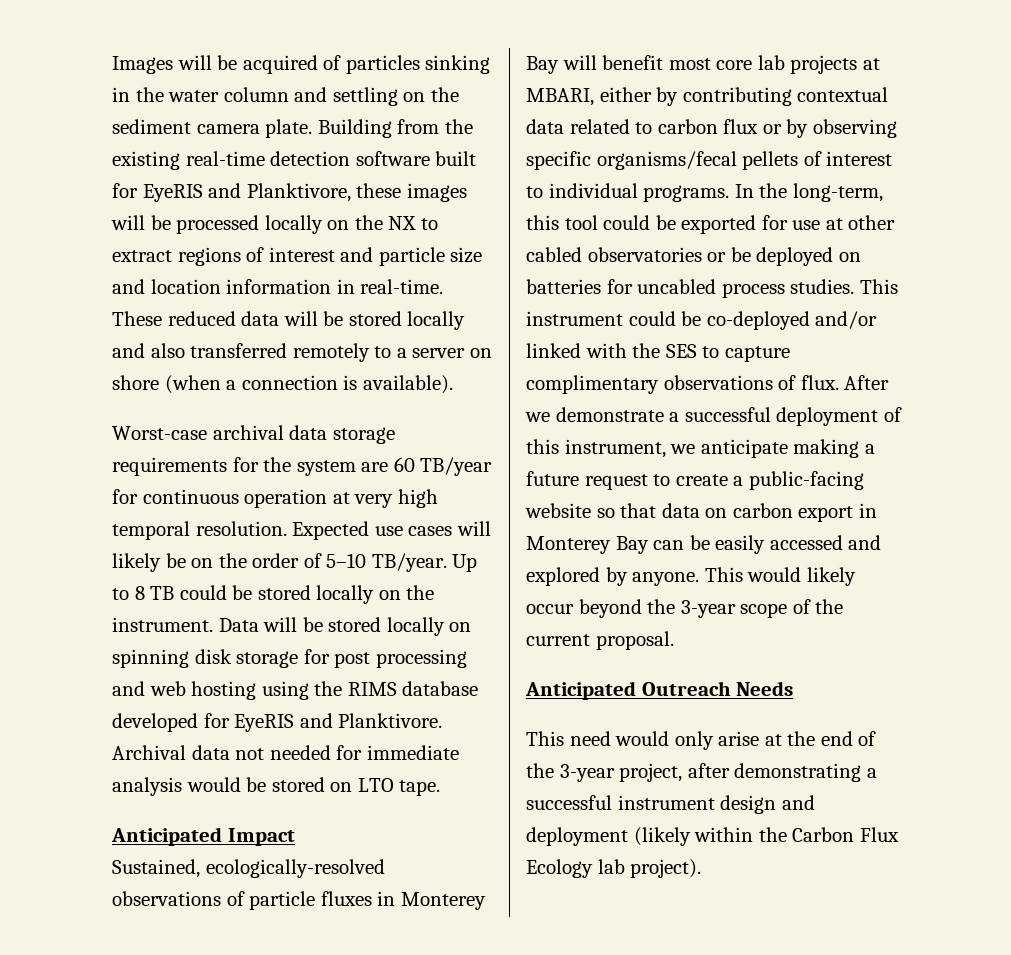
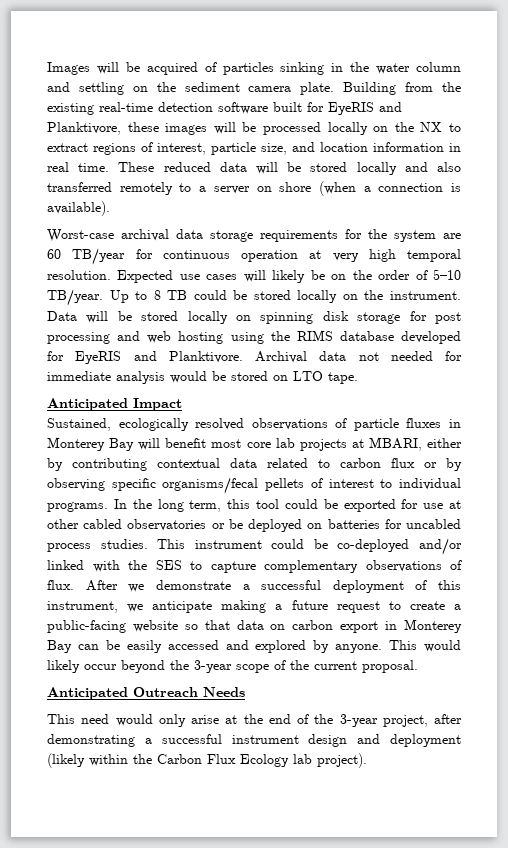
- Building from the existing real-time detection software built for EyeRIS and Planktivore, these images will be processed locally on the NX to extract regions of interest and particle size and location information in real-time.
+ Building from the existing real-time detection software built for EyeRIS and Planktivore, these images will be processed locally on the NX to extract regions of interest, particle size, and location information in real time.
- Sustained, ecologically-resolved observations of particle fluxes in Monterey Bay will benefit most core lab projects at MBARI, either by contributing contextual data related to carbon flux or by observing specific organisms/fecal pellets of interest to individual programs.
+ Sustained, ecologically resolved observations of particle fluxes in Monterey Bay will benefit most core lab projects at MBARI, either by contributing contextual data related to carbon flux or by observing specific organisms/fecal pellets of interest to individual programs.
- In the long-term, this tool could be exported for use at other cabled observatories or be deployed on batteries for uncabled process studies.
+ In the long term, this tool could be exported for use at other cabled observatories or be deployed on batteries for uncabled process studies.
- This instrument could be co-deployed and/or linked with the SES to capture complimentary observations of flux.
+ This instrument could be co-deployed and/or linked with the SES to capture complementary observations of flux.

